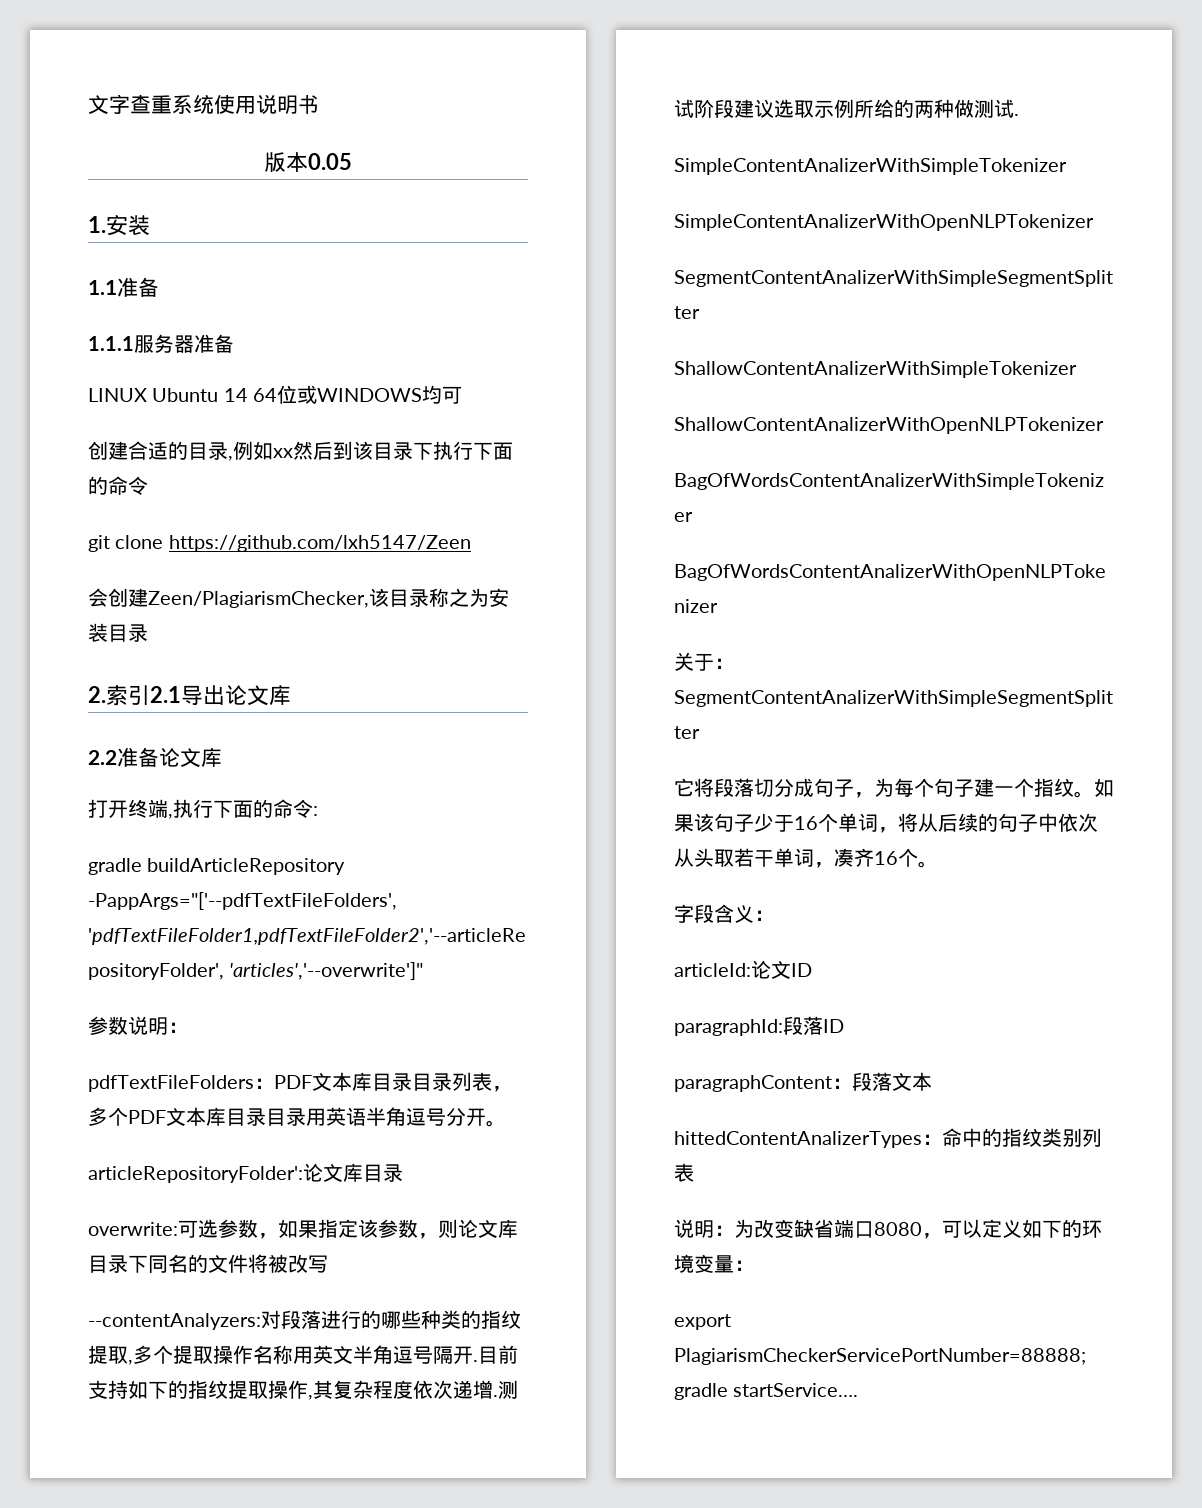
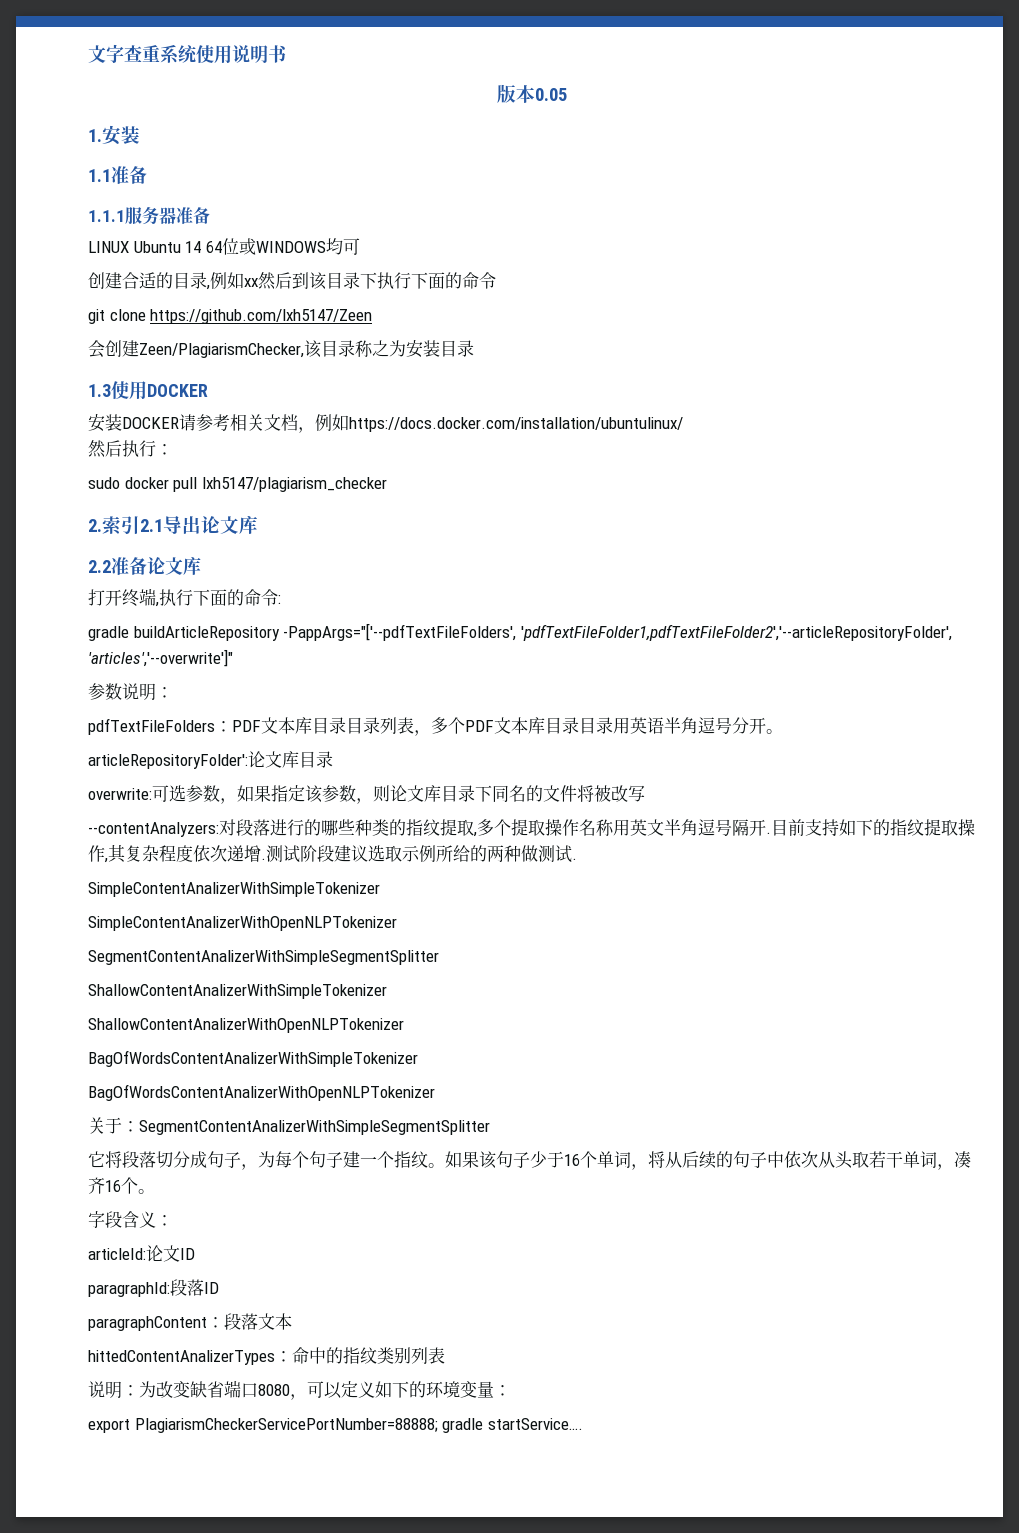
+ 1.3使用DOCKER
+ 安装DOCKER请参考相关文档，例如https://docs.docker.com/installation/ubuntulinux/
+ 然后执行：
+ sudo docker pull lxh5147/plagiarism_checker

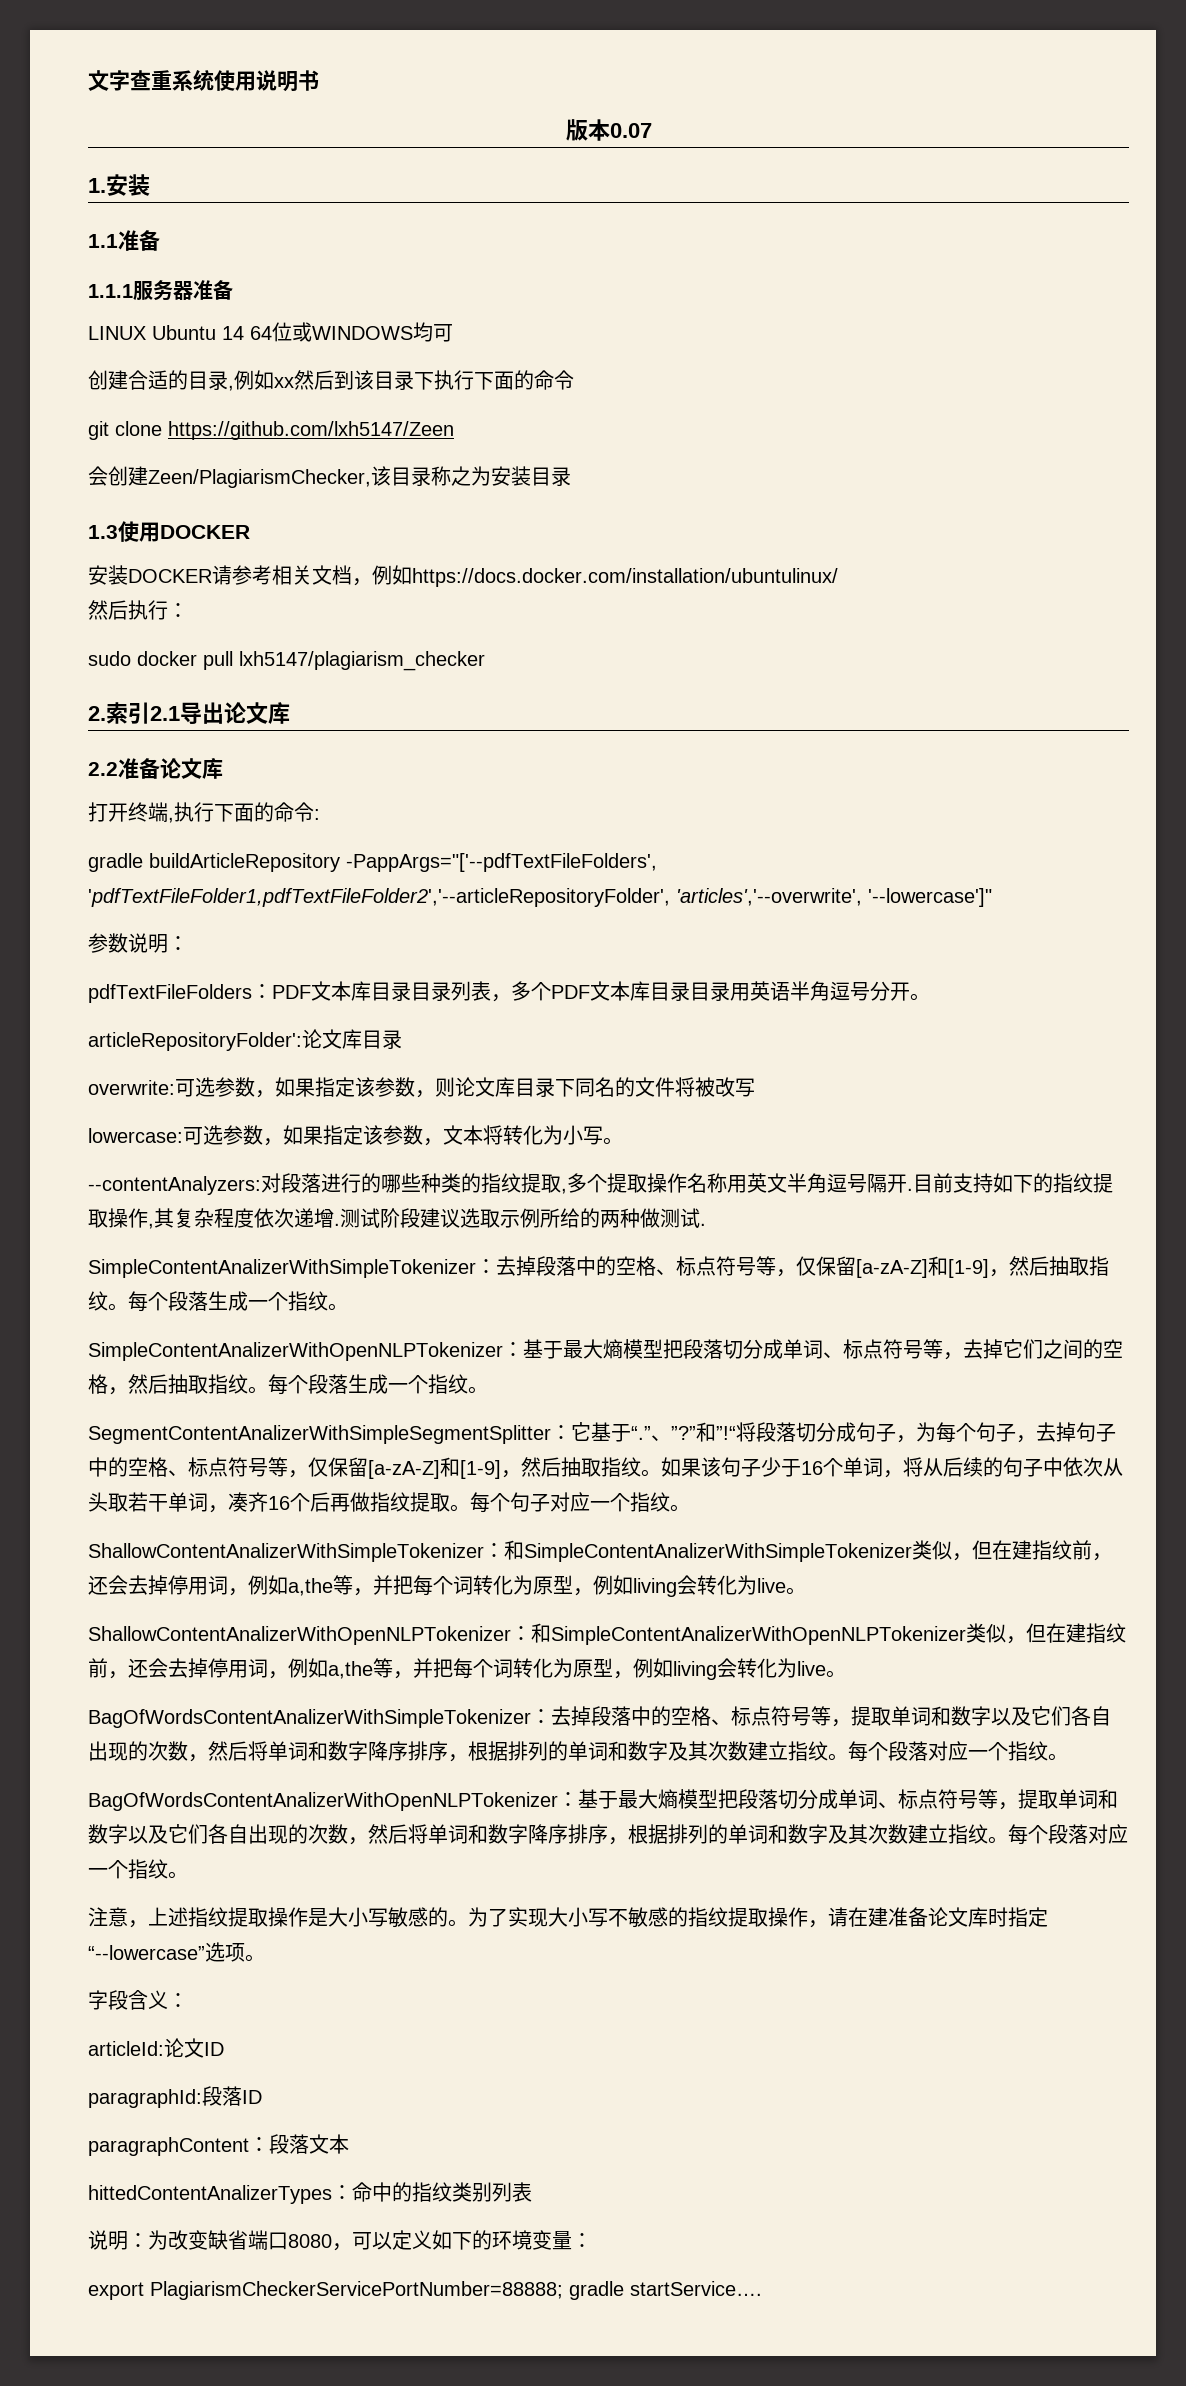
- 版本0.05
+ 版本0.07
- gradle buildArticleRepository -PappArgs="['--pdfTextFileFolders', 'pdfTextFileFolder1,pdfTextFileFolder2','--articleRepositoryFolder', 'articles','--overwrite']"
+ gradle buildArticleRepository -PappArgs="['--pdfTextFileFolders', 'pdfTextFileFolder1,pdfTextFileFolder2','--articleRepositoryFolder', 'articles','--overwrite', '--lowercase']"
+ lowercase:可选参数，如果指定该参数，文本将转化为小写。
- SimpleContentAnalizerWithSimpleTokenizer
- SimpleContentAnalizerWithOpenNLPTokenizer
- SegmentContentAnalizerWithSimpleSegmentSplitter
- ShallowContentAnalizerWithSimpleTokenizer
- ShallowContentAnalizerWithOpenNLPTokenizer
- BagOfWordsContentAnalizerWithSimpleTokenizer
- BagOfWordsContentAnalizerWithOpenNLPTokenizer
- 关于：SegmentContentAnalizerWithSimpleSegmentSplitter
- 它将段落切分成句子，为每个句子建一个指纹。
+ SimpleContentAnalizerWithSimpleTokenizer：去掉段落中的空格、标点符号等，仅保留[a-zA-Z]和[1-9]，然后抽取指纹。每个段落生成一个指纹。
+ SimpleContentAnalizerWithOpenNLPTokenizer：基于最大熵模型把段落切分成单词、标点符号等，去掉它们之间的空格，然后抽取指纹。每个段落生成一个指纹。
+ SegmentContentAnalizerWithSimpleSegmentSplitter：它基于“.”、”?”和”!“将段落切分成句子，为每个句子，去掉句子中的空格、标点符号等，仅保留[a-zA-Z]和[1-9]，然后抽取指纹。
- 如果该句子少于16个单词，将从后续的句子中依次从头取若干单词，凑齐16个。
+ 如果该句子少于16个单词，将从后续的句子中依次从头取若干单词，凑齐16个后再做指纹提取。每个句子对应一个指纹。
+ ShallowContentAnalizerWithSimpleTokenizer：和SimpleContentAnalizerWithSimpleTokenizer类似，但在建指纹前，还会去掉停用词，例如a,the等，并把每个词转化为原型，例如living会转化为live。
+ ShallowContentAnalizerWithOpenNLPTokenizer：和SimpleContentAnalizerWithOpenNLPTokenizer类似，但在建指纹前，还会去掉停用词，例如a,the等，并把每个词转化为原型，例如living会转化为live。
+ BagOfWordsContentAnalizerWithSimpleTokenizer：去掉段落中的空格、标点符号等，提取单词和数字以及它们各自出现的次数，然后将单词和数字降序排序，根据排列的单词和数字及其次数建立指纹。每个段落对应一个指纹。
+ BagOfWordsContentAnalizerWithOpenNLPTokenizer：基于最大熵模型把段落切分成单词、标点符号等，提取单词和数字以及它们各自出现的次数，然后将单词和数字降序排序，根据排列的单词和数字及其次数建立指纹。每个段落对应一个指纹。
+ 注意，上述指纹提取操作是大小写敏感的。为了实现大小写不敏感的指纹提取操作，请在建准备论文库时指定“--lowercase”选项。

